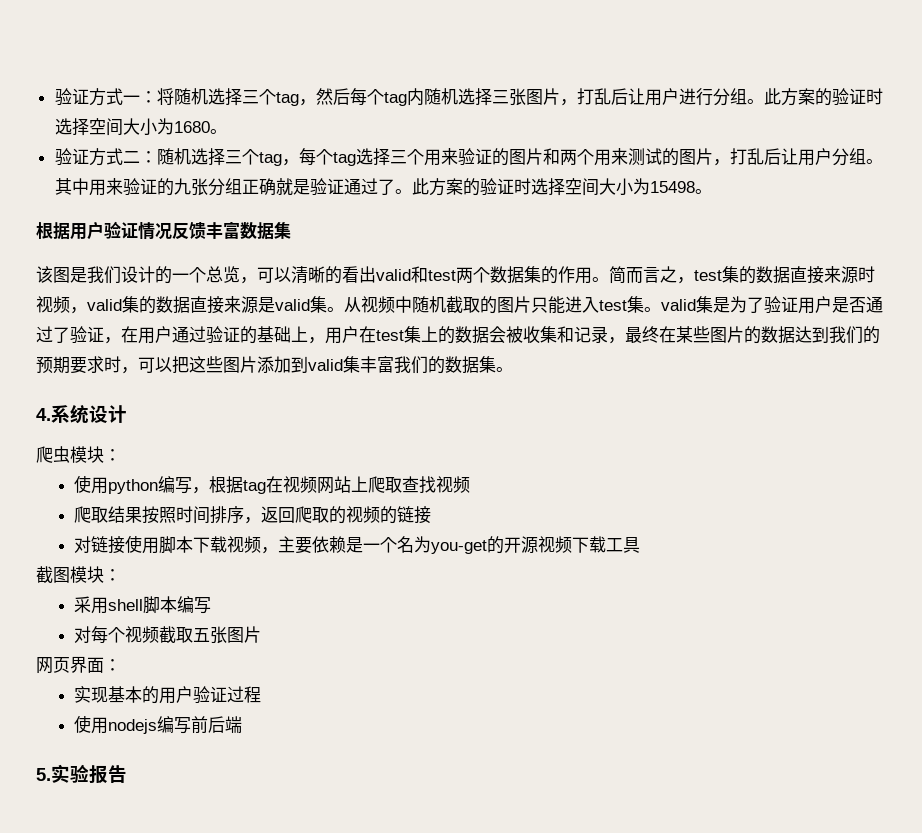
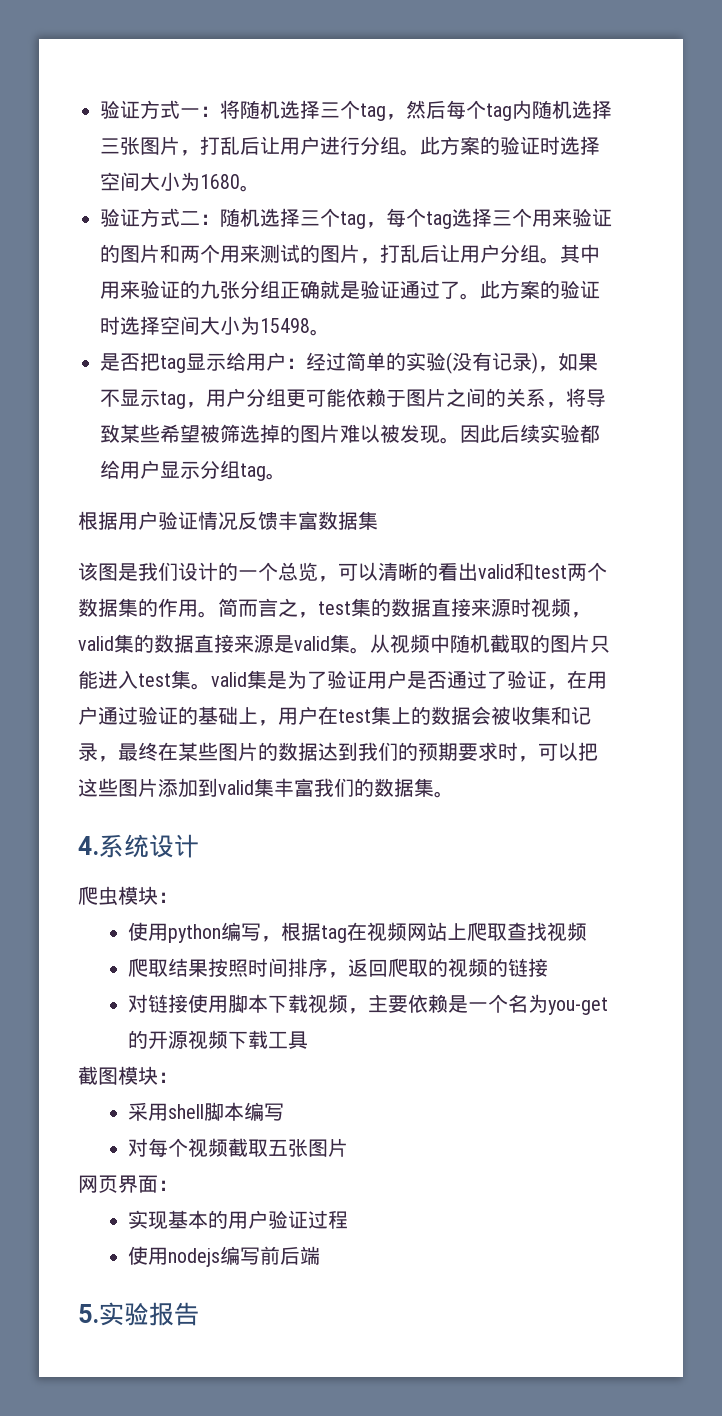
+ 是否把tag显示给用户：经过简单的实验(没有记录)，如果不显示tag，用户分组更可能依赖于图片之间的关系，将导致某些希望被筛选掉的图片难以被发现。因此后续实验都给用户显示分组tag。

